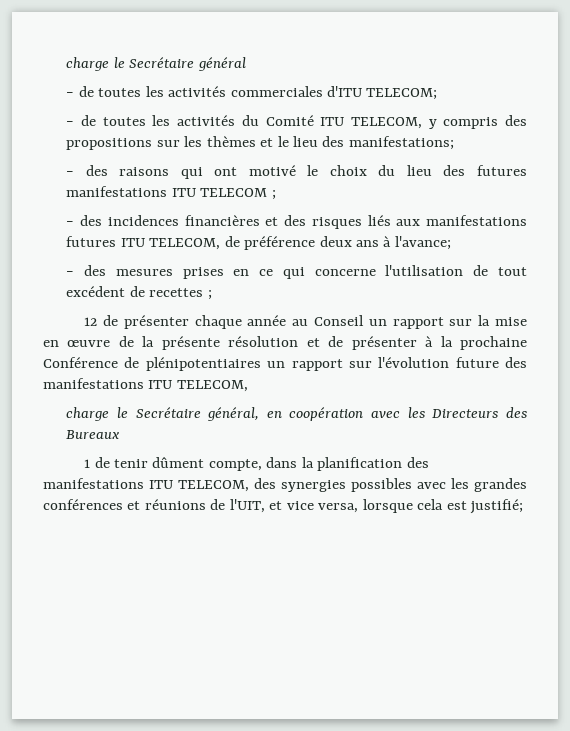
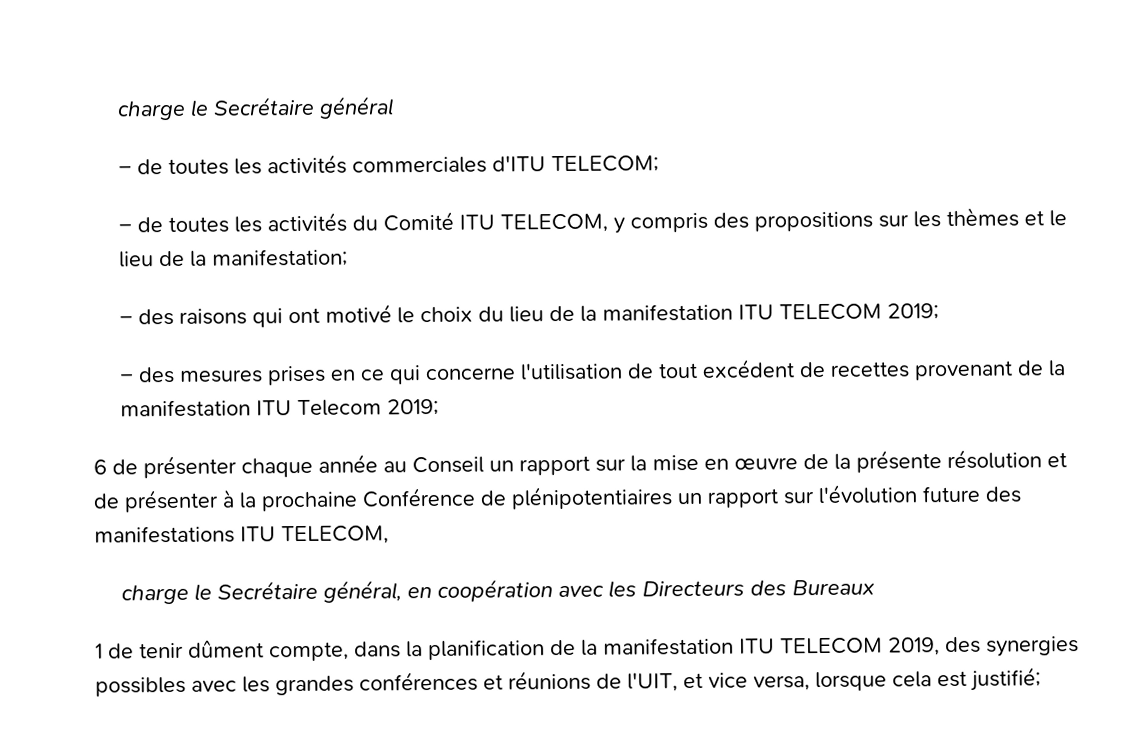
- − de toutes les activités du Comité ITU TELECOM, y compris des propositions sur les thèmes et le lieu des manifestations;
+ − de toutes les activités du Comité ITU TELECOM, y compris des propositions sur les thèmes et le lieu de la manifestation;
- − des raisons qui ont motivé le choix du lieu des futures manifestations ITU TELECOM ;
- − des incidences financières et des risques liés aux manifestations futures ITU TELECOM, de préférence deux ans à l'avance;
+ − des raisons qui ont motivé le choix du lieu de la manifestation ITU TELECOM 2019;
- − des mesures prises en ce qui concerne l'utilisation de tout excédent de recettes ;
- 12 de présenter chaque année au Conseil un rapport sur la mise en œuvre de la présente résolution et de présenter à la prochaine Conférence de plénipotentiaires un rapport sur l'évolution future des manifestations ITU TELECOM,
+ − des mesures prises en ce qui concerne l'utilisation de tout excédent de recettes provenant de la manifestation ITU Telecom 2019;
+ 6 de présenter chaque année au Conseil un rapport sur la mise en œuvre de la présente résolution et de présenter à la prochaine Conférence de plénipotentiaires un rapport sur l'évolution future des manifestations ITU TELECOM,
- 1 de tenir dûment compte, dans la planification des manifestations ITU TELECOM, des synergies possibles avec les grandes conférences et réunions de l'UIT, et vice versa, lorsque cela est justifié;
+ 1 de tenir dûment compte, dans la planification de la manifestation ITU TELECOM 2019, des synergies possibles avec les grandes conférences et réunions de l'UIT, et vice versa, lorsque cela est justifié;

